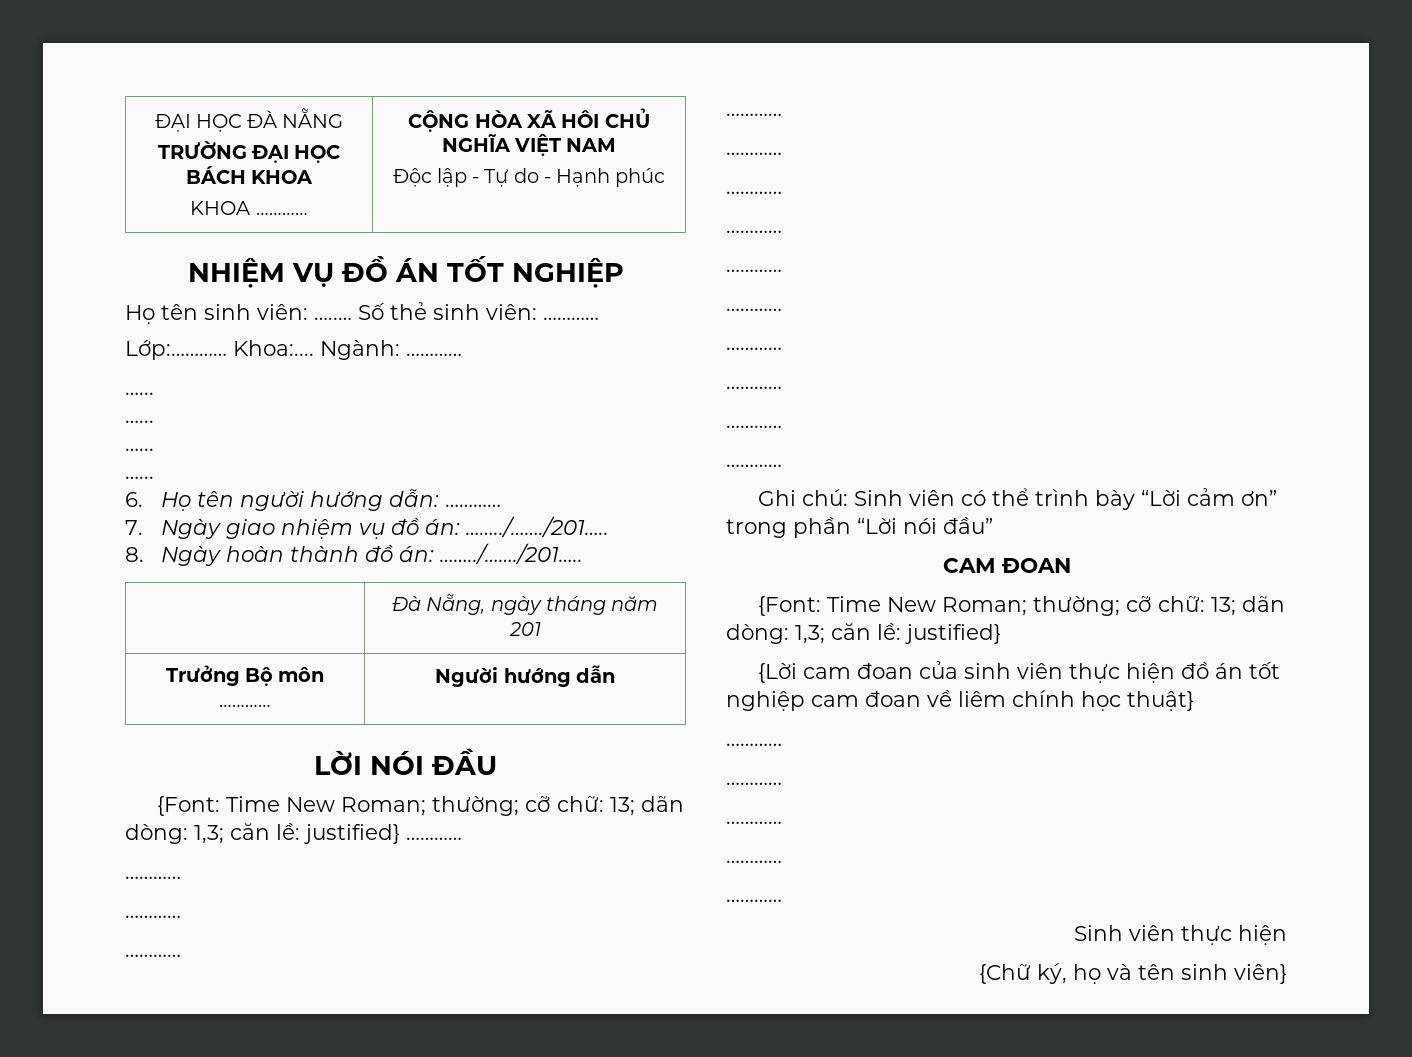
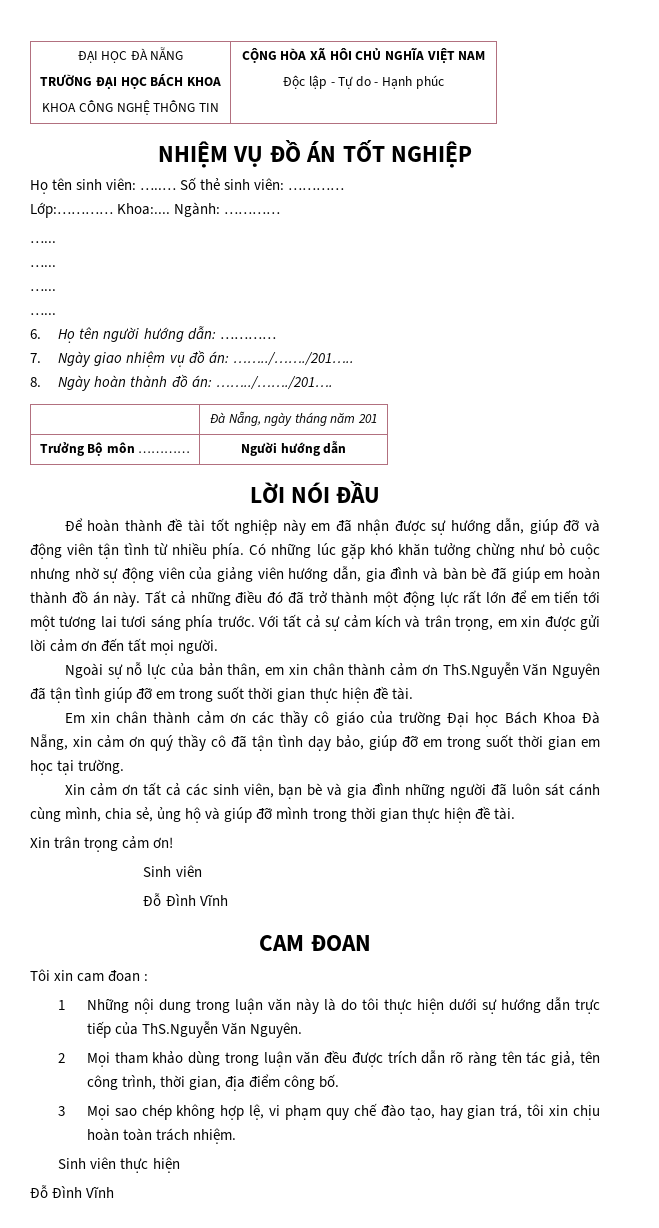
  ĐẠI HỌC ĐÀ NẴNG
  TRƯỜNG ĐẠI HỌC BÁCH KHOA
- KHOA ………… | CỘNG HÒA XÃ HÔI CHỦ NGHĨA VIỆT NAM
+ KHOA CÔNG NGHỆ THÔNG TIN | CỘNG HÒA XÃ HÔI CHỦ NGHĨA VIỆT NAM
- 8. Ngày hoàn thành đồ án: ……../……./201…..
+ 8. Ngày hoàn thành đồ án: ……../……./201….
- {Font: Time New Roman; thường; cỡ chữ: 13; dãn dòng: 1,3; căn lề: justified} …………
- …………
- …………
- …………
- …………
- …………
- …………
- …………
- …………
- …………
- …………
- …………
- …………
- …………
- Ghi chú: Sinh viên có thể trình bày “Lời cảm ơn” trong phần “Lời nói đầu”
+ Để hoàn thành đề tài tốt nghiệp này em đã nhận được sự hướng dẫn, giúp đỡ và động viên tận tình từ nhiều phía. Có những lúc gặp khó khăn tưởng chừng như bỏ cuộc nhưng nhờ sự động viên của giảng viên hướng dẫn, gia đình và bàn bè đã giúp em hoàn thành đồ án này. Tất cả những điều đó đã trở thành một động lực rất lớn để em tiến tới một tương lai tươi sáng phía trước. Với tất cả sự cảm kích và trân trọng, em xin được gửi lời cảm ơn đến tất mọi người.
+ Ngoài sự nỗ lực của bản thân, em xin chân thành cảm ơn ThS.Nguyễn Văn Nguyên đã tận tình giúp đỡ em trong suốt thời gian thực hiện đề tài.
+ Em xin chân thành cảm ơn các thầy cô giáo của trường Đại học Bách Khoa Đà Nẵng, xin cảm ơn quý thầy cô đã tận tình dạy bảo, giúp đỡ em trong suốt thời gian em học tại trường.
+ Xin cảm ơn tất cả các sinh viên, bạn bè và gia đình những người đã luôn sát cánh cùng mình, chia sẻ, ủng hộ và giúp đỡ mình trong thời gian thực hiện đề tài.
+ Xin trân trọng cảm ơn!
+ Sinh viên
+ Đỗ Đình Vĩnh
  CAM ĐOAN
- {Font: Time New Roman; thường; cỡ chữ: 13; dãn dòng: 1,3; căn lề: justified}
- {Lời cam đoan của sinh viên thực hiện đồ án tốt nghiệp cam đoan về liêm chính học thuật}
- …………
- …………
- …………
- …………
- …………
+ Tôi xin cam đoan :
+ 1 Những nội dung trong luận văn này là do tôi thực hiện dưới sự hướng dẫn trực tiếp của ThS.Nguyễn Văn Nguyên.
+ 2 Mọi tham khảo dùng trong luận văn đều được trích dẫn rõ ràng tên tác giả, tên công trình, thời gian, địa điểm công bố.
+ 3 Mọi sao chép không hợp lệ, vi phạm quy chế đào tạo, hay gian trá, tôi xin chịu hoàn toàn trách nhiệm.
  Sinh viên thực hiện
- {Chữ ký, họ và tên sinh viên}
+ Đỗ Đình Vĩnh

